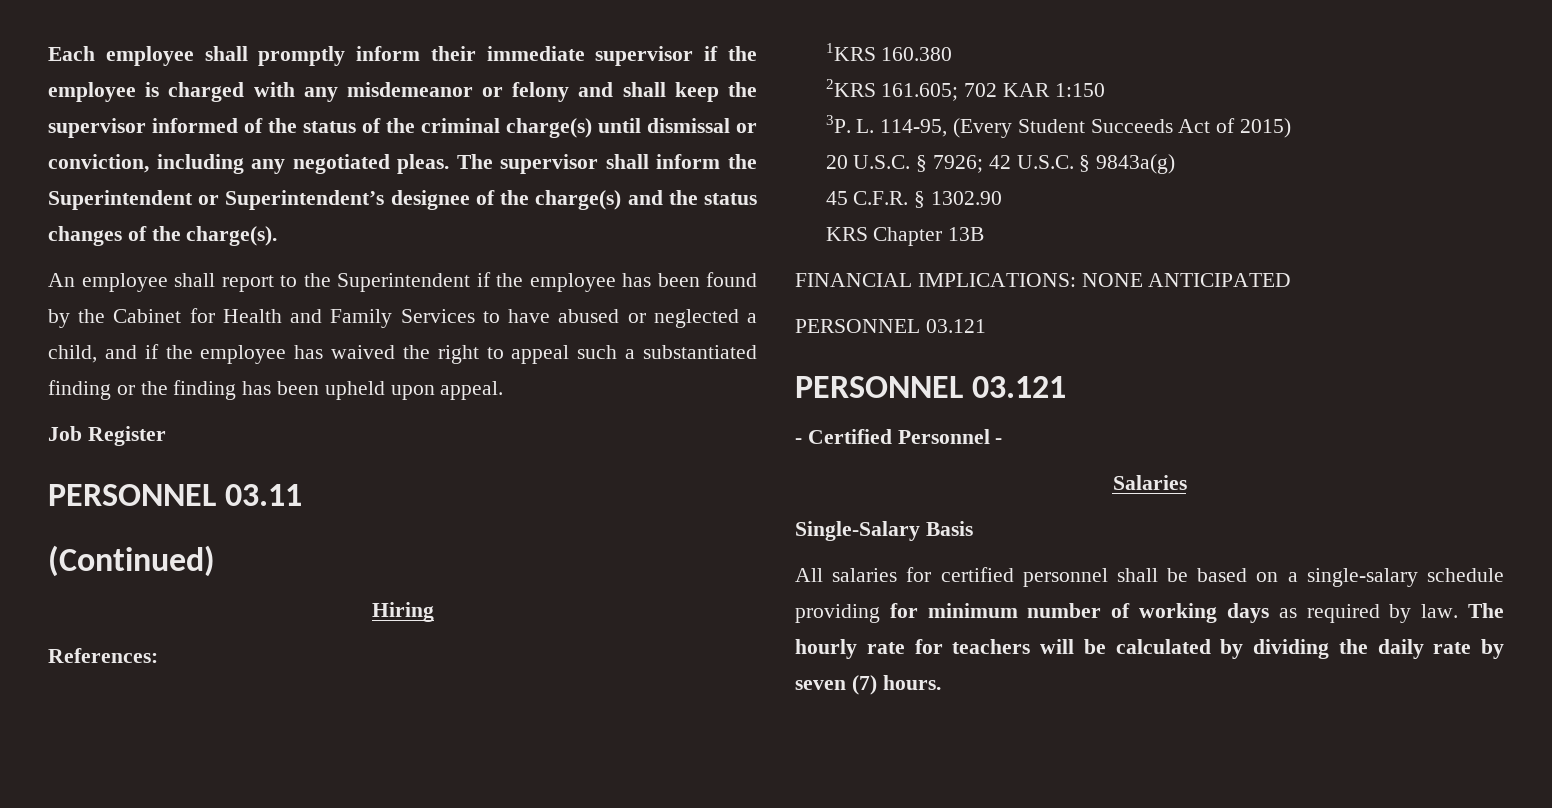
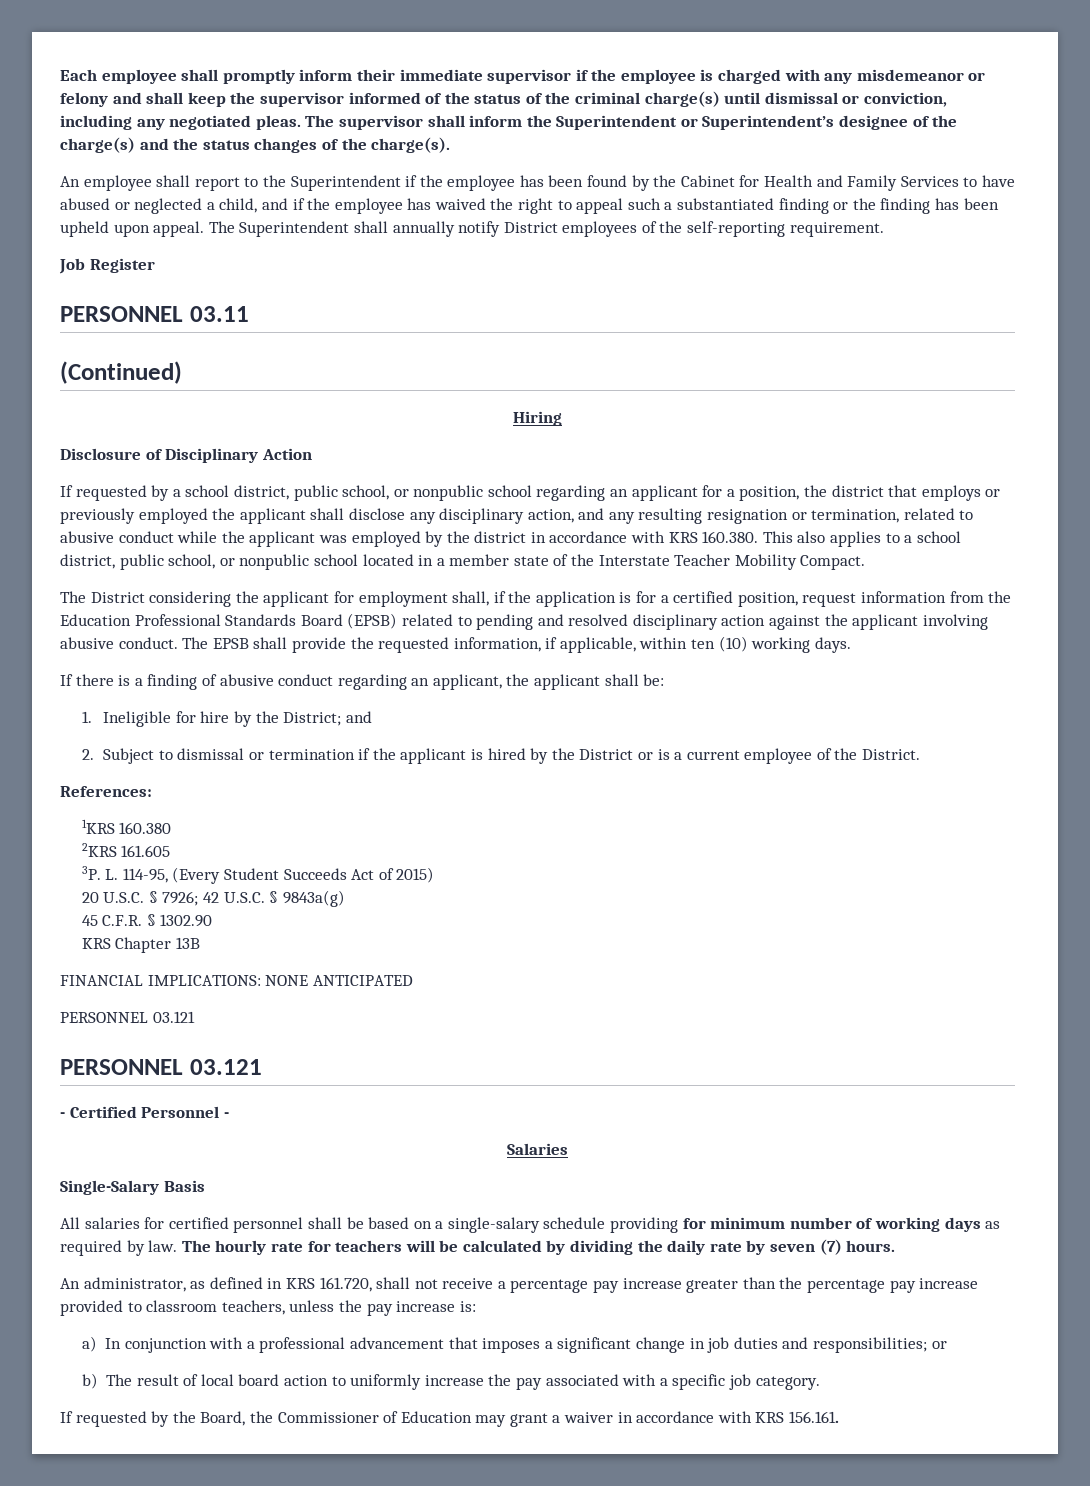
+ The Superintendent shall annually notify District employees of the self-reporting requirement.
+ Disclosure of Disciplinary Action
+ If requested by a school district, public school, or nonpublic school regarding an applicant for a position, the district that employs or previously employed the applicant shall disclose any disciplinary action, and any resulting resignation or termination, related to abusive conduct while the applicant was employed by the district in accordance with KRS 160.380. This also applies to a school district, public school, or nonpublic school located in a member state of the Interstate Teacher Mobility Compact.
+ The District considering the applicant for employment shall, if the application is for a certified position, request information from the Education Professional Standards Board (EPSB) related to pending and resolved disciplinary action against the applicant involving abusive conduct. The EPSB shall provide the requested information, if applicable, within ten (10) working days.
+ If there is a finding of abusive conduct regarding an applicant, the applicant shall be:
+ 1. Ineligible for hire by the District; and
+ 2. Subject to dismissal or termination if the applicant is hired by the District or is a current employee of the District.
- 2KRS 161.605; 702 KAR 1:150
+ 2KRS 161.605
+ An administrator, as defined in KRS 161.720, shall not receive a percentage pay increase greater than the percentage pay increase provided to classroom teachers, unless the pay increase is:
+ a) In conjunction with a professional advancement that imposes a significant change in job duties and responsibilities; or
+ b) The result of local board action to uniformly increase the pay associated with a specific job category.
+ If requested by the Board, the Commissioner of Education may grant a waiver in accordance with KRS 156.161.

